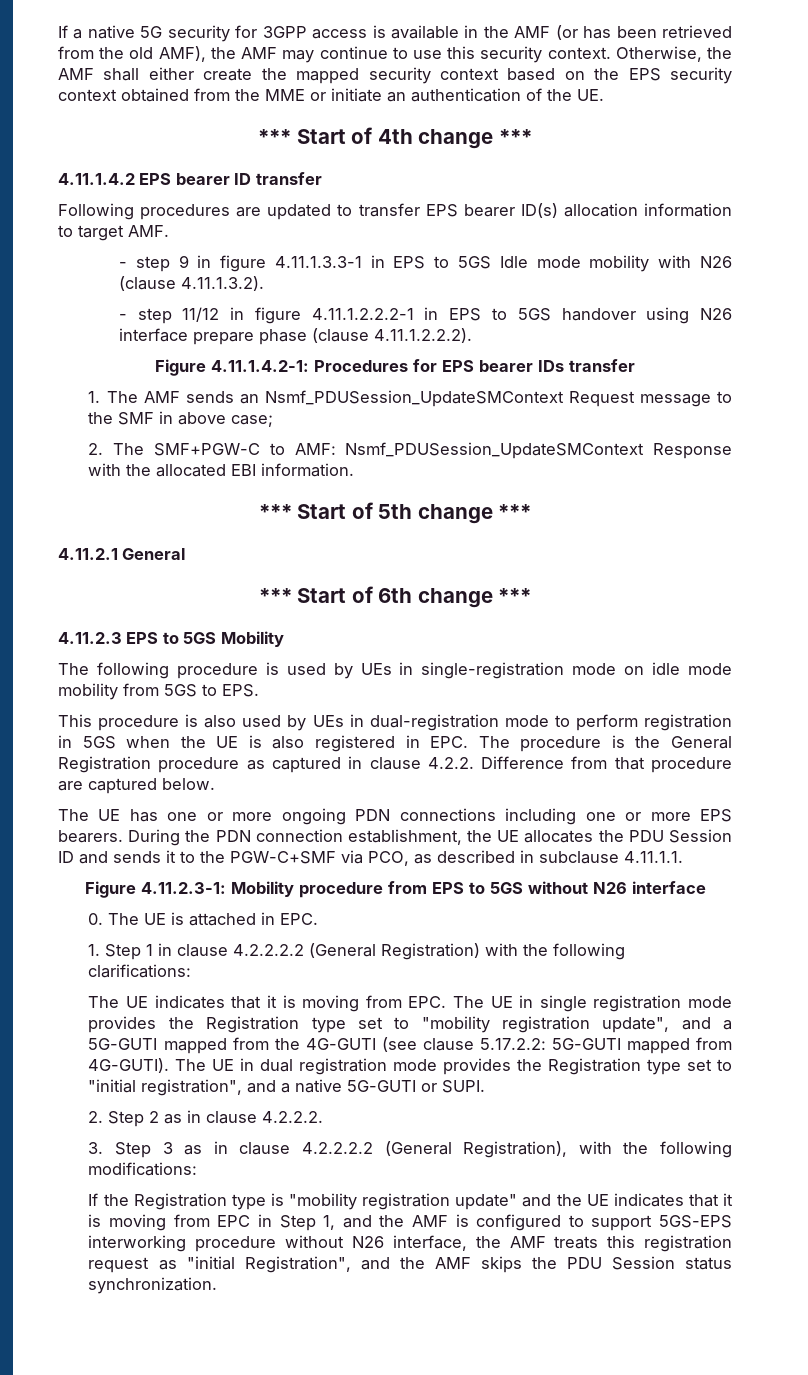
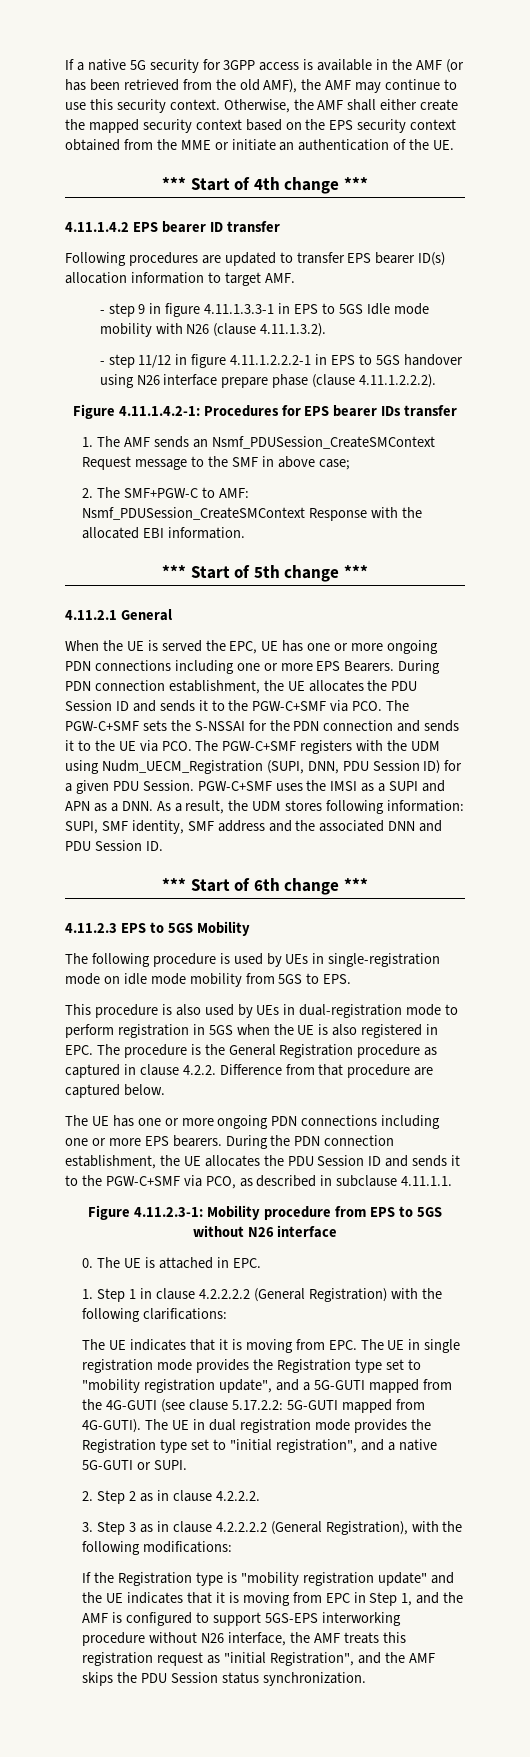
- 1. The AMF sends an Nsmf_PDUSession_UpdateSMContext Request message to the SMF in above case;
+ 1. The AMF sends an Nsmf_PDUSession_CreateSMContext Request message to the SMF in above case;
- 2. The SMF+PGW-C to AMF: Nsmf_PDUSession_UpdateSMContext Response with the allocated EBI information.
+ 2. The SMF+PGW-C to AMF: Nsmf_PDUSession_CreateSMContext Response with the allocated EBI information.
+ When the UE is served the EPC, UE has one or more ongoing PDN connections including one or more EPS Bearers. During PDN connection establishment, the UE allocates the PDU Session ID and sends it to the PGW-C+SMF via PCO. The PGW-C+SMF sets the S-NSSAI for the PDN connection and sends it to the UE via PCO. The PGW-C+SMF registers with the UDM using Nudm_UECM_Registration (SUPI, DNN, PDU Session ID) for a given PDU Session. PGW-C+SMF uses the IMSI as a SUPI and APN as a DNN. As a result, the UDM stores following information: SUPI, SMF identity, SMF address and the associated DNN and PDU Session ID.

